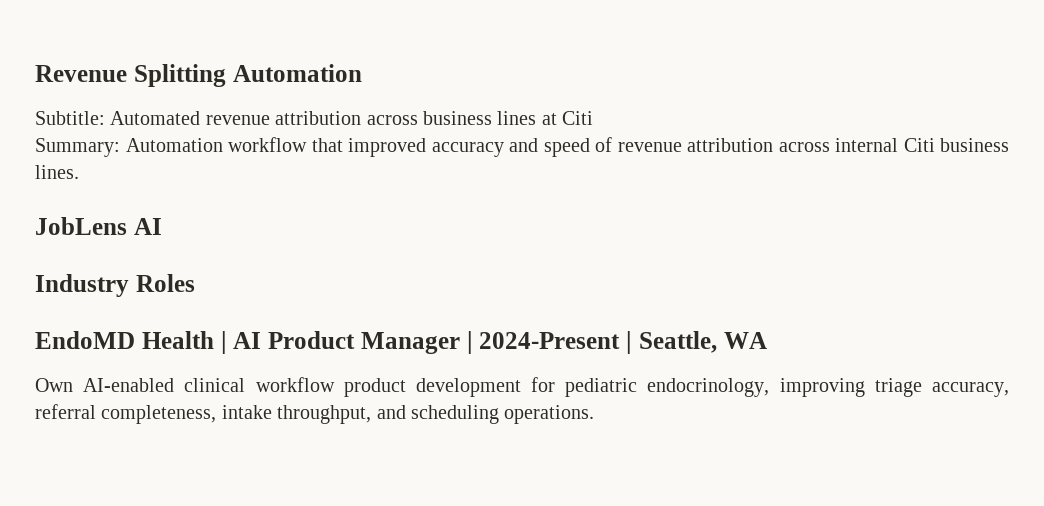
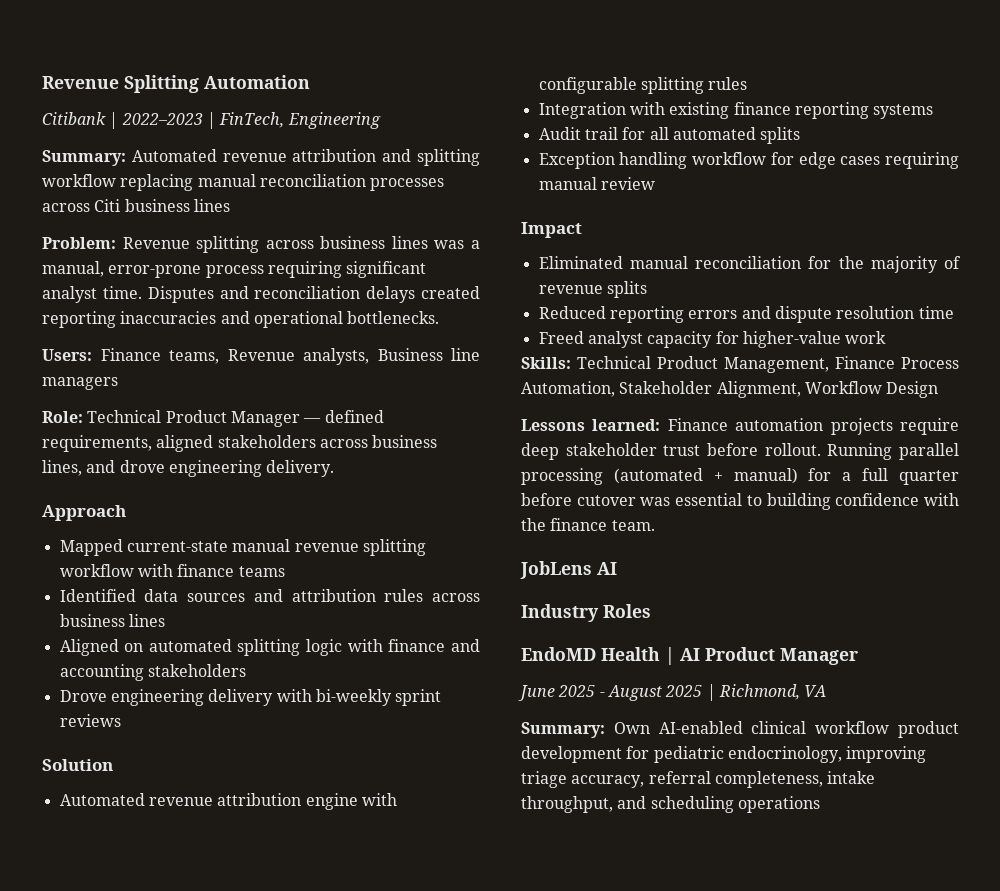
- Subtitle: Automated revenue attribution across business lines at Citi
- Summary: Automation workflow that improved accuracy and speed of revenue attribution across internal Citi business lines.
+ Citibank | 2022–2023 | FinTech, Engineering
+ Summary: Automated revenue attribution and splitting workflow replacing manual reconciliation processes across Citi business lines
+ Problem: Revenue splitting across business lines was a manual, error-prone process requiring significant analyst time. Disputes and reconciliation delays created reporting inaccuracies and operational bottlenecks.
+ Users: Finance teams, Revenue analysts, Business line managers
+ Role: Technical Product Manager — defined requirements, aligned stakeholders across business lines, and drove engineering delivery.
+ Approach
+ Mapped current-state manual revenue splitting workflow with finance teams
+ Identified data sources and attribution rules across business lines
+ Aligned on automated splitting logic with finance and accounting stakeholders
+ Drove engineering delivery with bi-weekly sprint reviews
+ Solution
+ Automated revenue attribution engine with configurable splitting rules
+ Integration with existing finance reporting systems
+ Audit trail for all automated splits
+ Exception handling workflow for edge cases requiring manual review
+ Impact
+ Eliminated manual reconciliation for the majority of revenue splits
+ Reduced reporting errors and dispute resolution time
+ Freed analyst capacity for higher-value work
+ Skills: Technical Product Management, Finance Process Automation, Stakeholder Alignment, Workflow Design
+ Lessons learned: Finance automation projects require deep stakeholder trust before rollout. Running parallel processing (automated + manual) for a full quarter before cutover was essential to building confidence with the finance team.
- EndoMD Health | AI Product Manager | 2024-Present | Seattle, WA
- Own AI-enabled clinical workflow product development for pediatric endocrinology, improving triage accuracy, referral completeness, intake throughput, and scheduling operations.
+ EndoMD Health | AI Product Manager
+ June 2025 - August 2025 | Richmond, VA
+ Summary: Own AI-enabled clinical workflow product development for pediatric endocrinology, improving triage accuracy, referral completeness, intake throughput, and scheduling operations

